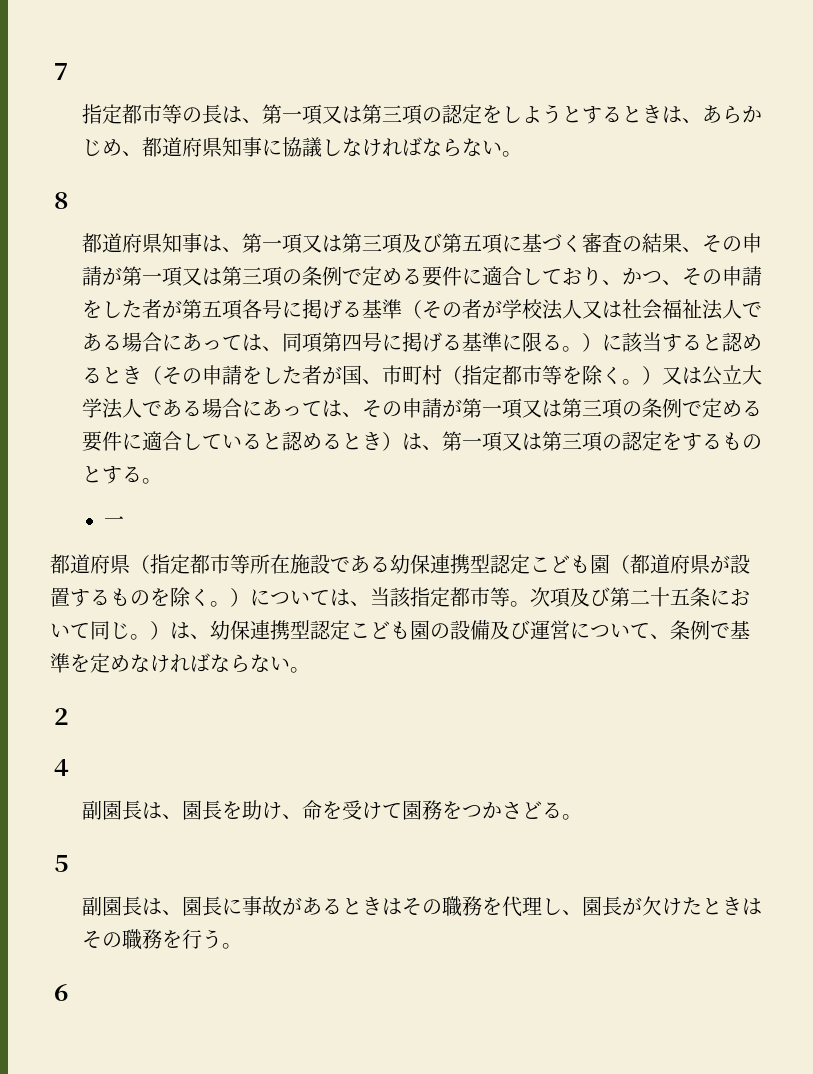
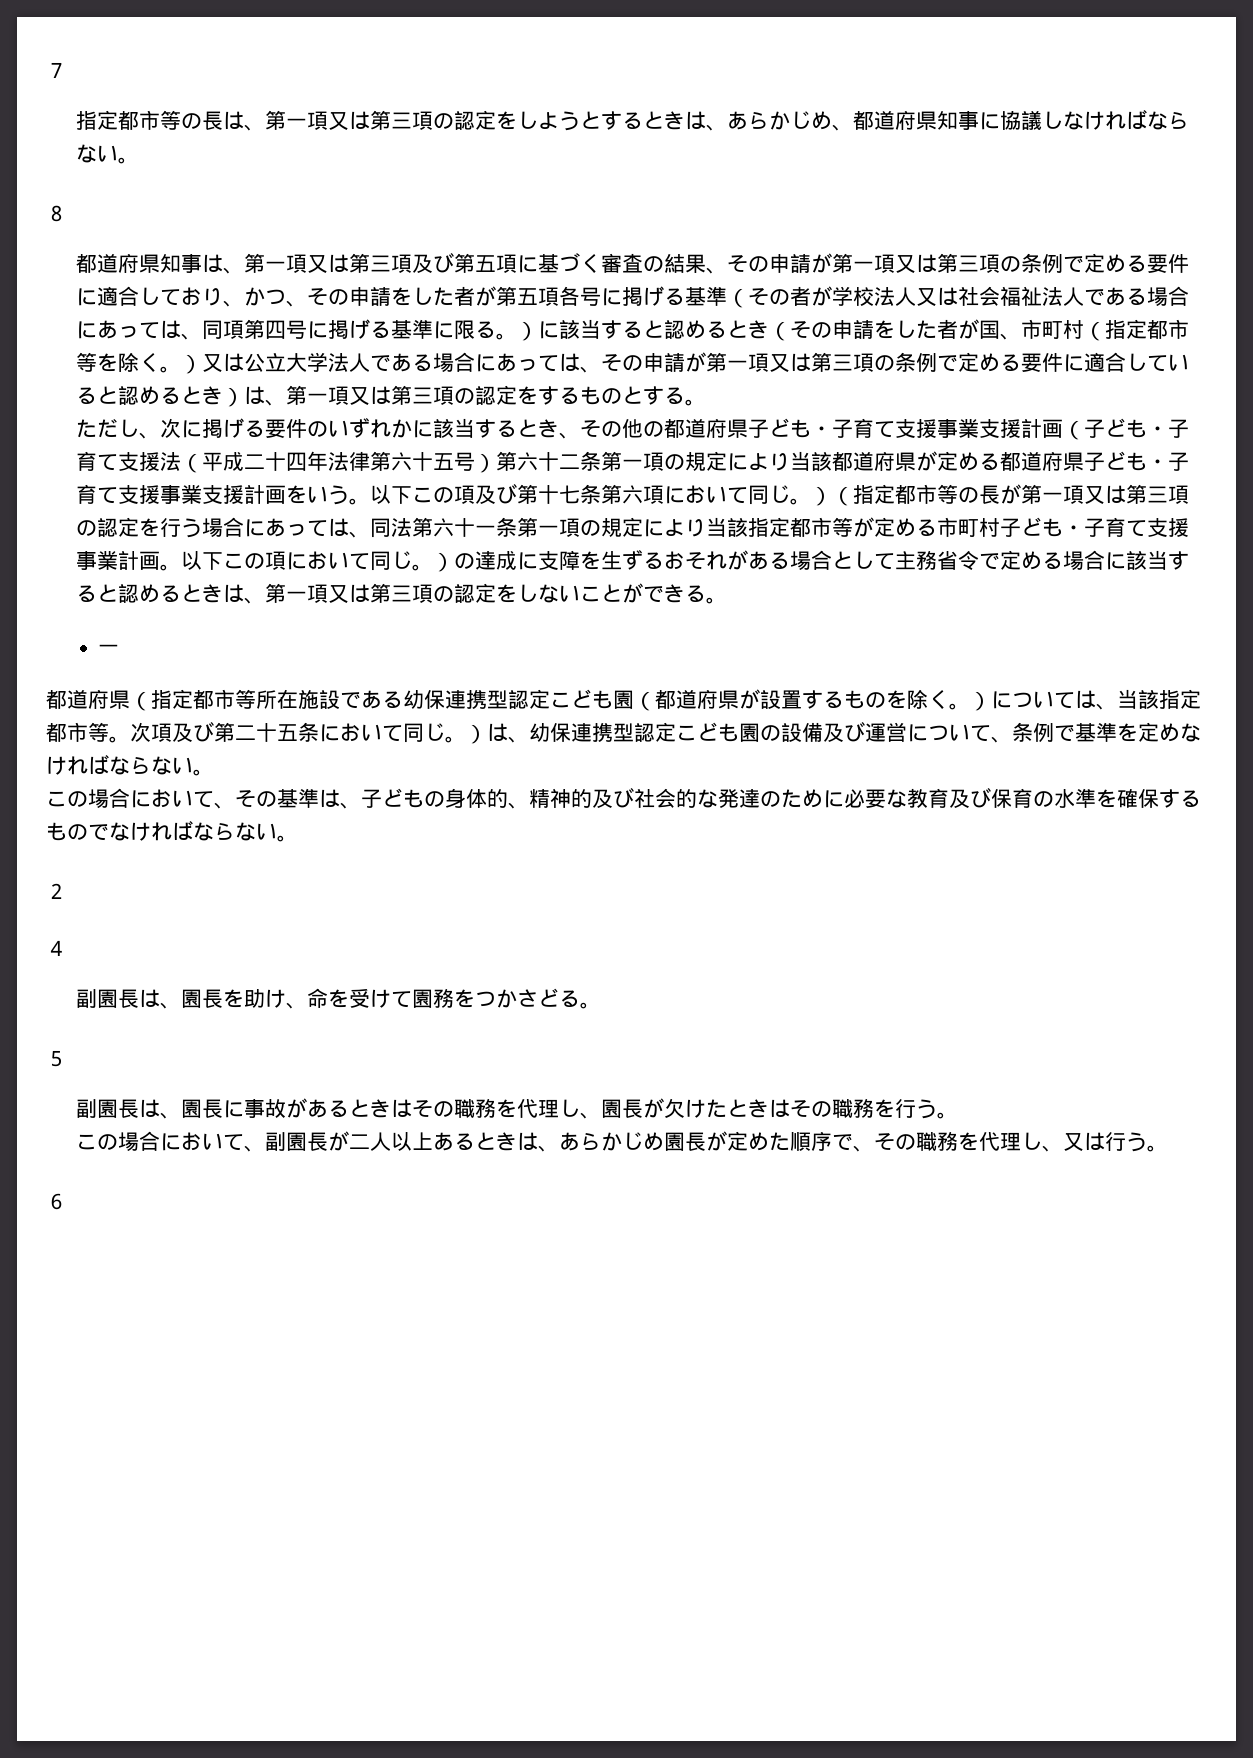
+ ただし、次に掲げる要件のいずれかに該当するとき、その他の都道府県子ども・子育て支援事業支援計画（子ども・子育て支援法（平成二十四年法律第六十五号）第六十二条第一項の規定により当該都道府県が定める都道府県子ども・子育て支援事業支援計画をいう。以下この項及び第十七条第六項において同じ。）（指定都市等の長が第一項又は第三項の認定を行う場合にあっては、同法第六十一条第一項の規定により当該指定都市等が定める市町村子ども・子育て支援事業計画。以下この項において同じ。）の達成に支障を生ずるおそれがある場合として主務省令で定める場合に該当すると認めるときは、第一項又は第三項の認定をしないことができる。
+ この場合において、その基準は、子どもの身体的、精神的及び社会的な発達のために必要な教育及び保育の水準を確保するものでなければならない。
+ この場合において、副園長が二人以上あるときは、あらかじめ園長が定めた順序で、その職務を代理し、又は行う。

